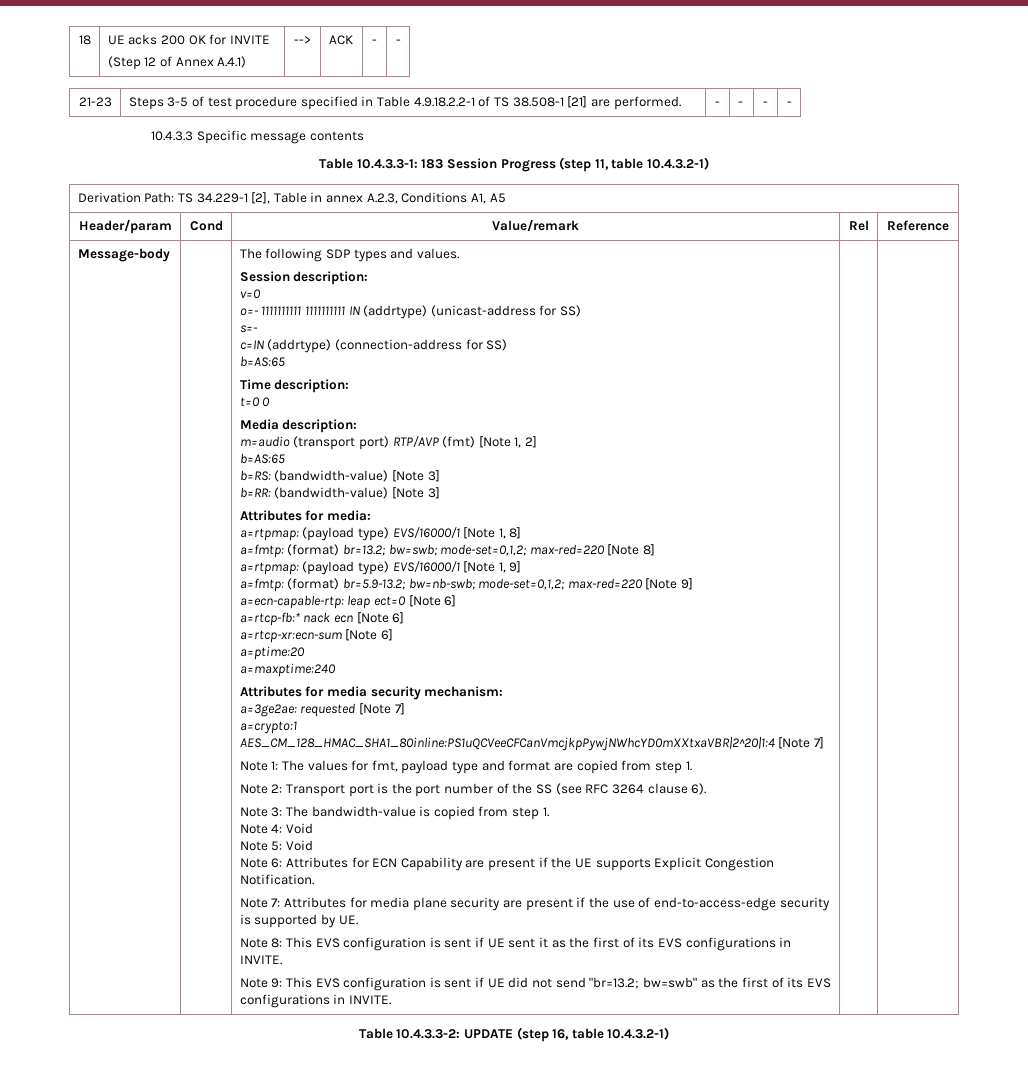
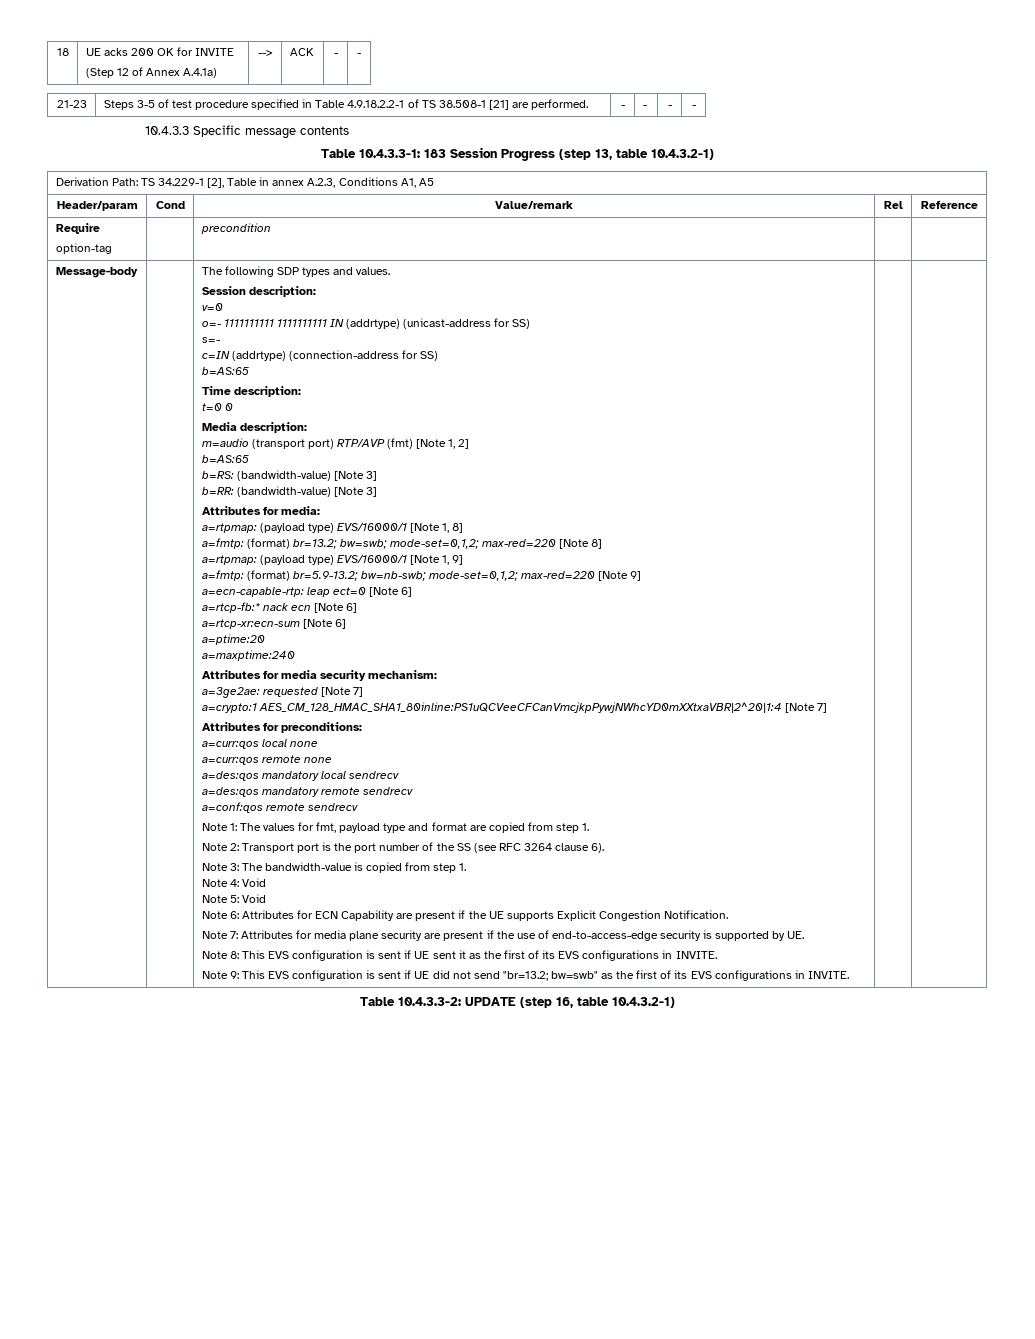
  18 | UE acks 200 OK for INVITE
- (Step 12 of Annex A.4.1) | --> | ACK | - | -
+ (Step 12 of Annex A.4.1a) | --> | ACK | - | -
- Table 10.4.3.3-1: 183 Session Progress (step 11, table 10.4.3.2-1)
+ Table 10.4.3.3-1: 183 Session Progress (step 13, table 10.4.3.2-1)
+ Require
+ option-tag | | precondition | |
+ Attributes for preconditions:
+ a=curr:qos local none
+ a=curr:qos remote none
+ a=des:qos mandatory local sendrecv
+ a=des:qos mandatory remote sendrecv
+ a=conf:qos remote sendrecv

